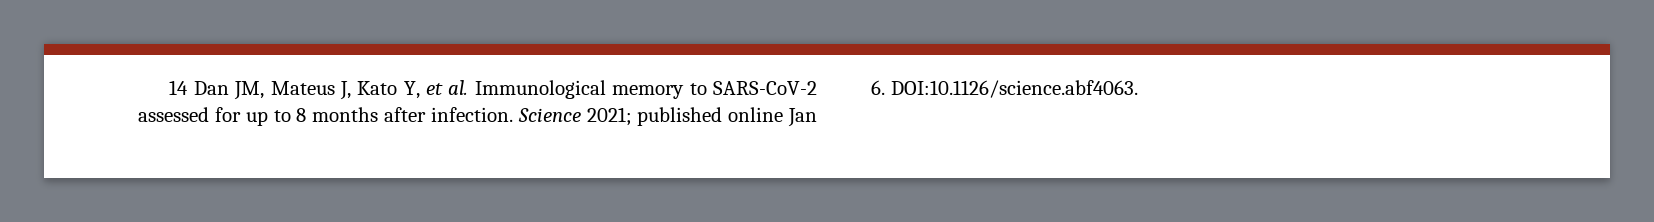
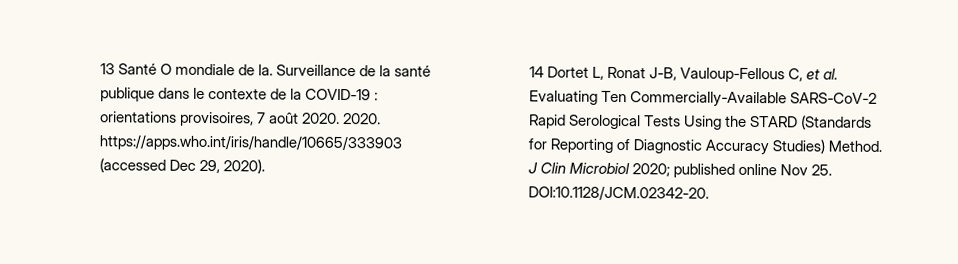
- 14 Dan JM, Mateus J, Kato Y, et al. Immunological memory to SARS-CoV-2 assessed for up to 8 months after infection. Science 2021; published online Jan 6. DOI:10.1126/science.abf4063.
+ 13 Santé O mondiale de la. Surveillance de la santé publique dans le contexte de la COVID-19 : orientations provisoires, 7 août 2020. 2020. https://apps.who.int/iris/handle/10665/333903 (accessed Dec 29, 2020).
+ 14 Dortet L, Ronat J-B, Vauloup-Fellous C, et al. Evaluating Ten Commercially-Available SARS-CoV-2 Rapid Serological Tests Using the STARD (Standards for Reporting of Diagnostic Accuracy Studies) Method. J Clin Microbiol 2020; published online Nov 25. DOI:10.1128/JCM.02342-20.

